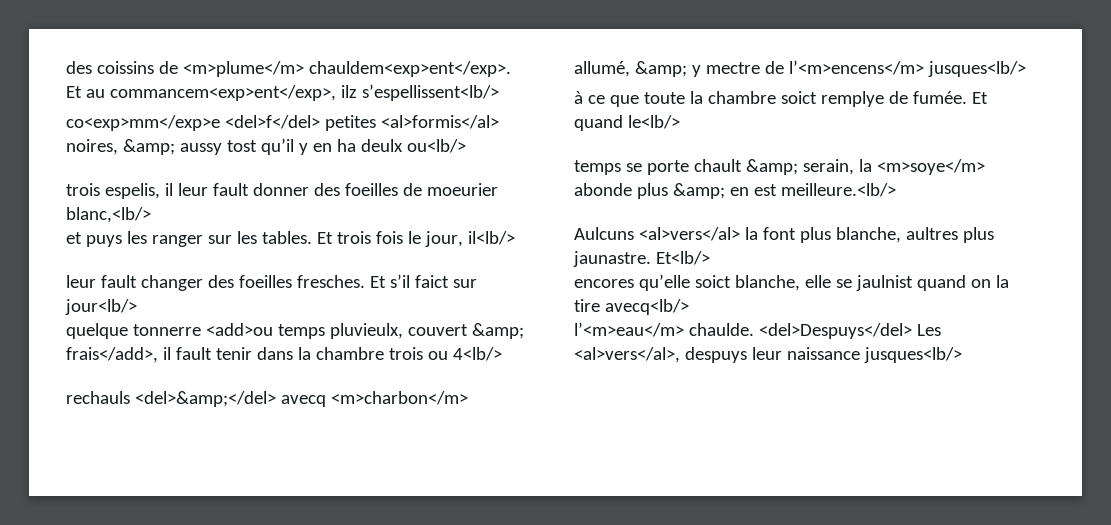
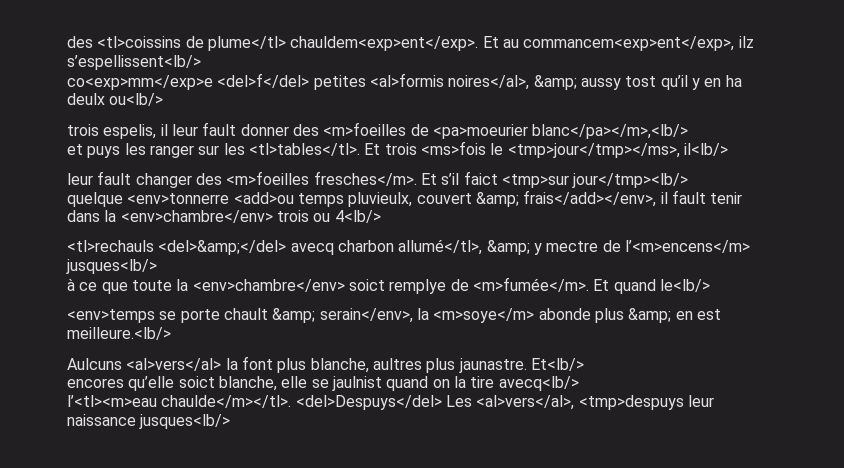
- des coissins de <m>plume</m> chauldem<exp>ent</exp>.
+ des <tl>coissins de plume</tl> chauldem<exp>ent</exp>.
- co<exp>mm</exp>e <del>f</del> petites <al>formis</al> noires, &amp; aussy tost qu’il y en ha deulx ou<lb/>
+ co<exp>mm</exp>e <del>f</del> petites <al>formis noires</al>, &amp; aussy tost qu’il y en ha deulx ou<lb/>
- trois espelis, il leur fault donner des foeilles de moeurier blanc,<lb/>
+ trois espelis, il leur fault donner des <m>foeilles de <pa>moeurier blanc</pa></m>,<lb/>
- et puys les ranger sur les tables.
+ et puys les ranger sur les <tl>tables</tl>.
- Et trois fois le jour, il<lb/>
+ Et trois <ms>fois le <tmp>jour</tmp></ms>, il<lb/>
- leur fault changer des foeilles fresches.
+ leur fault changer des <m>foeilles fresches</m>.
- Et s’il faict sur jour<lb/>
+ Et s’il faict <tmp>sur jour</tmp><lb/>
- quelque tonnerre <add>ou temps pluvieulx, couvert &amp; frais</add>, il fault tenir dans la chambre trois ou 4<lb/>
+ quelque <env>tonnerre <add>ou temps pluvieulx, couvert &amp; frais</add></env>, il fault tenir dans la <env>chambre</env> trois ou 4<lb/>
- rechauls <del>&amp;</del> avecq <m>charbon</m> allumé, &amp; y mectre de l’<m>encens</m> jusques<lb/>
+ <tl>rechauls <del>&amp;</del> avecq charbon allumé</tl>, &amp; y mectre de l’<m>encens</m> jusques<lb/>
- à ce que toute la chambre soict remplye de fumée.
+ à ce que toute la <env>chambre</env> soict remplye de <m>fumée</m>.
- temps se porte chault &amp; serain, la <m>soye</m> abonde plus &amp; en est meilleure.<lb/>
+ <env>temps se porte chault &amp; serain</env>, la <m>soye</m> abonde plus &amp; en est meilleure.<lb/>
- l’<m>eau</m> chaulde.
+ l’<tl><m>eau chaulde</m></tl>.
- <del>Despuys</del> Les <al>vers</al>, despuys leur naissance jusques<lb/>
+ <del>Despuys</del> Les <al>vers</al>, <tmp>despuys leur naissance jusques<lb/>

